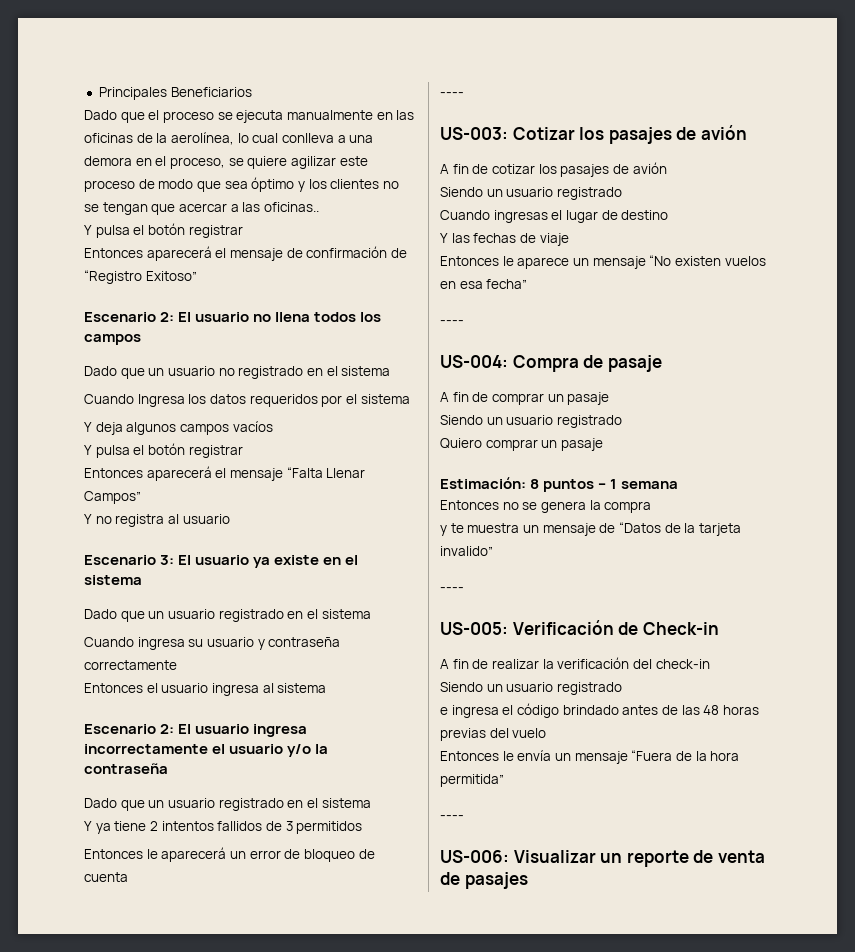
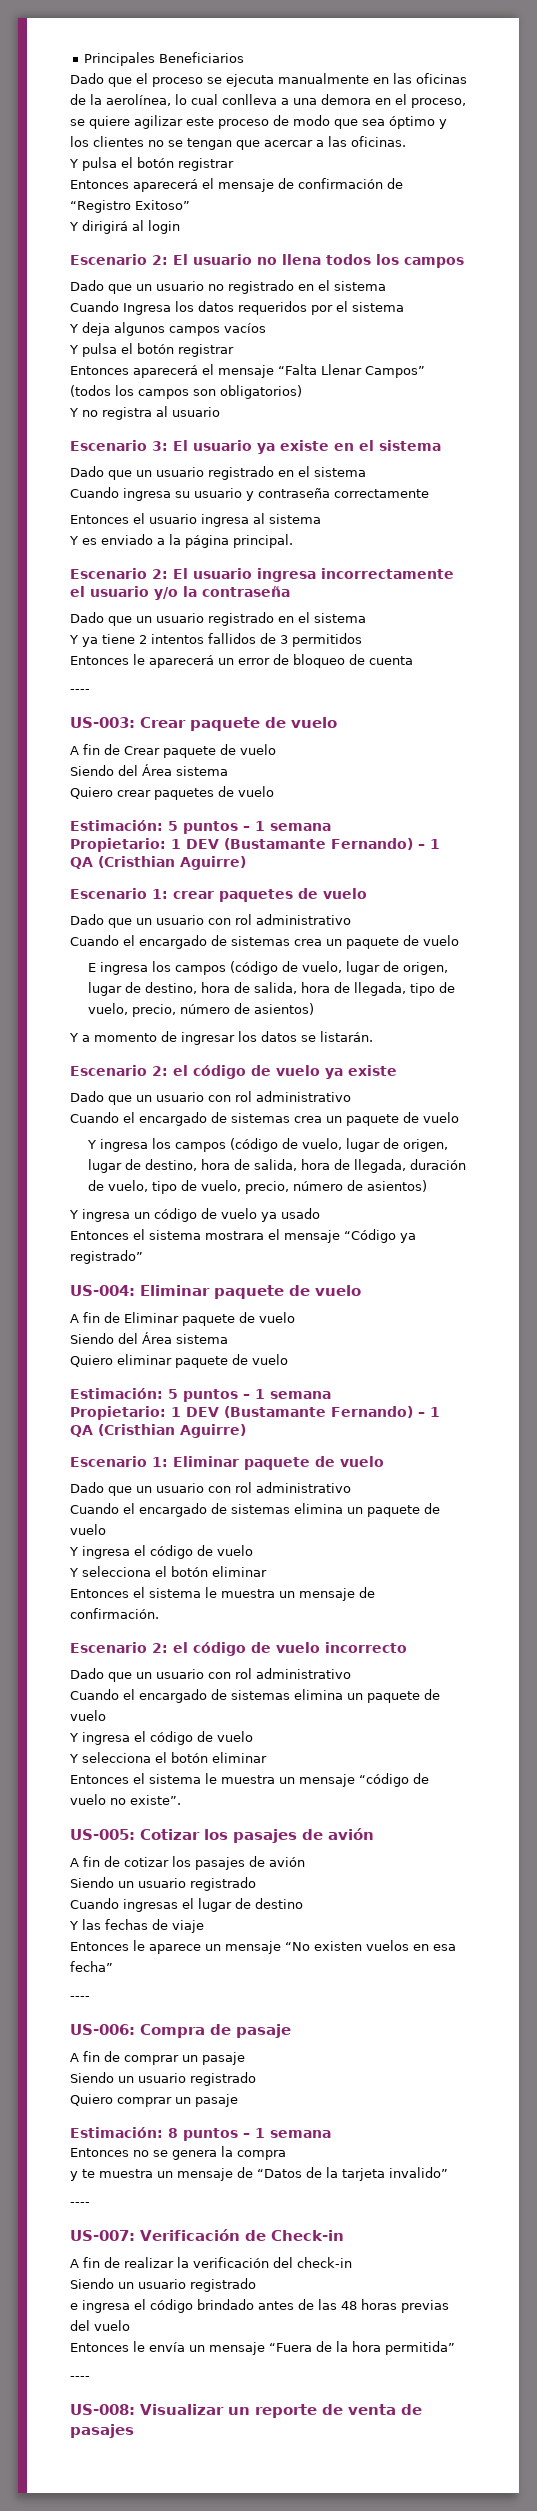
- Dado que el proceso se ejecuta manualmente en las oficinas de la aerolínea, lo cual conlleva a una demora en el proceso, se quiere agilizar este proceso de modo que sea óptimo y los clientes no se tengan que acercar a las oficinas..
+ Dado que el proceso se ejecuta manualmente en las oficinas de la aerolínea, lo cual conlleva a una demora en el proceso, se quiere agilizar este proceso de modo que sea óptimo y los clientes no se tengan que acercar a las oficinas.
+ Y dirigirá al login
- Entonces aparecerá el mensaje “Falta Llenar Campos”
+ Entonces aparecerá el mensaje “Falta Llenar Campos” (todos los campos son obligatorios)
+ Y es enviado a la página principal.
- US-003: Cotizar los pasajes de avión
+ US-003: Crear paquete de vuelo
+ A fin de Crear paquete de vuelo
+ Siendo del Área sistema
+ Quiero crear paquetes de vuelo
+ Estimación: 5 puntos – 1 semana
+ Propietario: 1 DEV (Bustamante Fernando) – 1 QA (Cristhian Aguirre)
+ Escenario 1: crear paquetes de vuelo
+ Dado que un usuario con rol administrativo
+ Cuando el encargado de sistemas crea un paquete de vuelo
+ E ingresa los campos (código de vuelo, lugar de origen, lugar de destino, hora de salida, hora de llegada, tipo de vuelo, precio, número de asientos)
+ Y a momento de ingresar los datos se listarán.
+ Escenario 2: el código de vuelo ya existe
+ Dado que un usuario con rol administrativo
+ Cuando el encargado de sistemas crea un paquete de vuelo
+ Y ingresa los campos (código de vuelo, lugar de origen, lugar de destino, hora de salida, hora de llegada, duración de vuelo, tipo de vuelo, precio, número de asientos)
+ Y ingresa un código de vuelo ya usado
+ Entonces el sistema mostrara el mensaje “Código ya registrado”
+ US-004: Eliminar paquete de vuelo
+ A fin de Eliminar paquete de vuelo
+ Siendo del Área sistema
+ Quiero eliminar paquete de vuelo
+ Estimación: 5 puntos – 1 semana
+ Propietario: 1 DEV (Bustamante Fernando) – 1 QA (Cristhian Aguirre)
+ Escenario 1: Eliminar paquete de vuelo
+ Dado que un usuario con rol administrativo
+ Cuando el encargado de sistemas elimina un paquete de vuelo
+ Y ingresa el código de vuelo
+ Y selecciona el botón eliminar
+ Entonces el sistema le muestra un mensaje de confirmación.
+ Escenario 2: el código de vuelo incorrecto
+ Dado que un usuario con rol administrativo
+ Cuando el encargado de sistemas elimina un paquete de vuelo
+ Y ingresa el código de vuelo
+ Y selecciona el botón eliminar
+ Entonces el sistema le muestra un mensaje “código de vuelo no existe”.
+ US-005: Cotizar los pasajes de avión
- US-004: Compra de pasaje
+ US-006: Compra de pasaje
- US-005: Verificación de Check-in
+ US-007: Verificación de Check-in
- US-006: Visualizar un reporte de venta de pasajes
+ US-008: Visualizar un reporte de venta de pasajes

